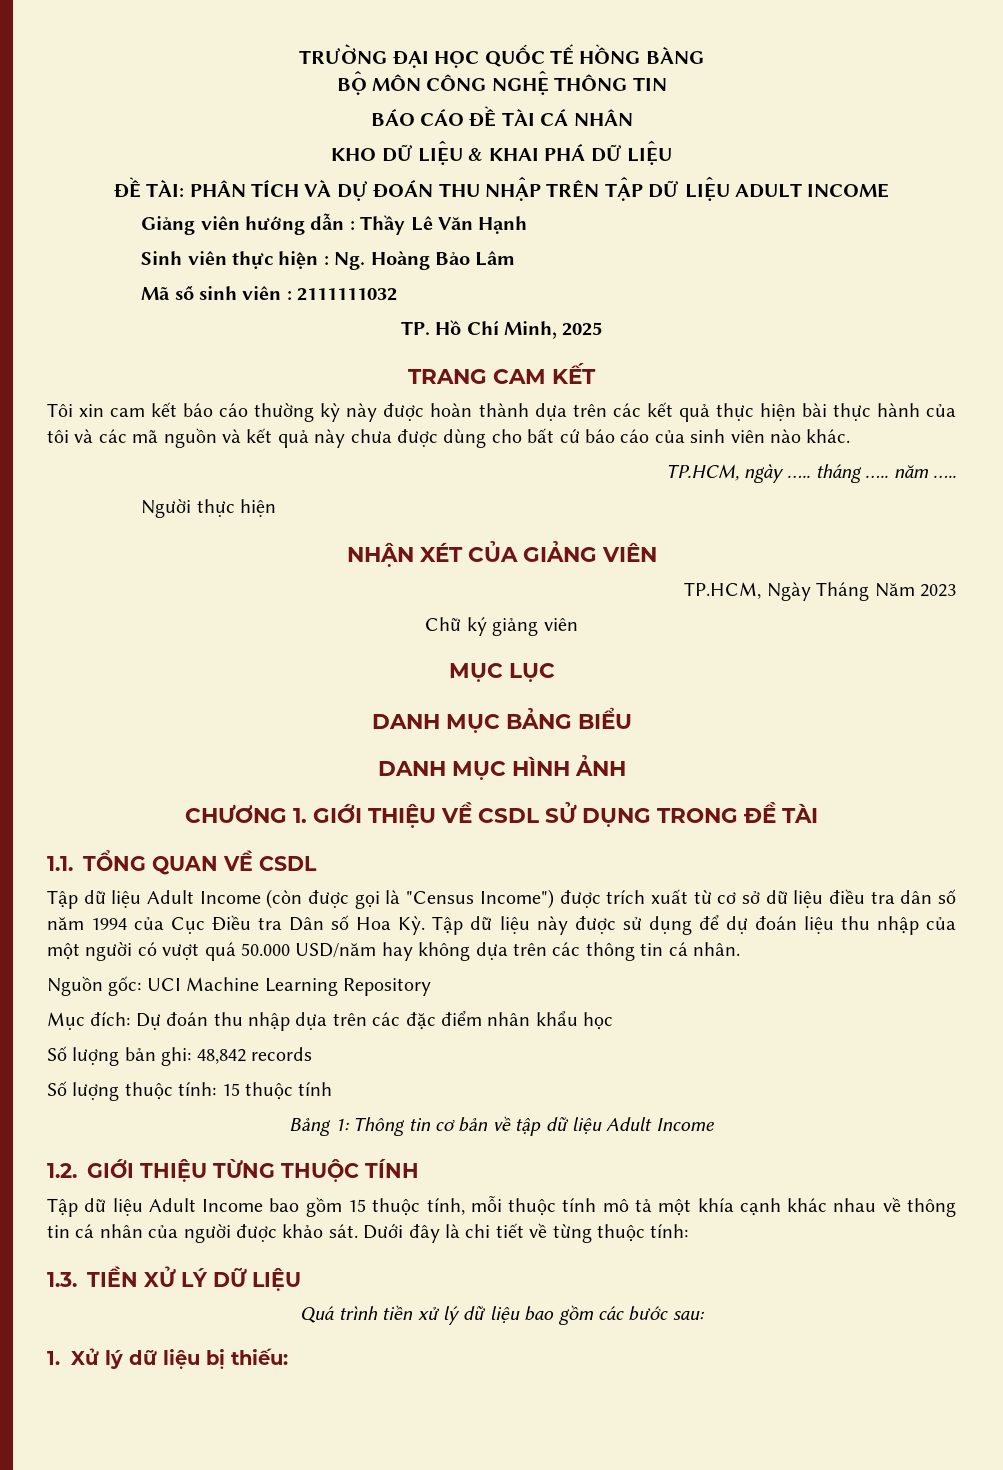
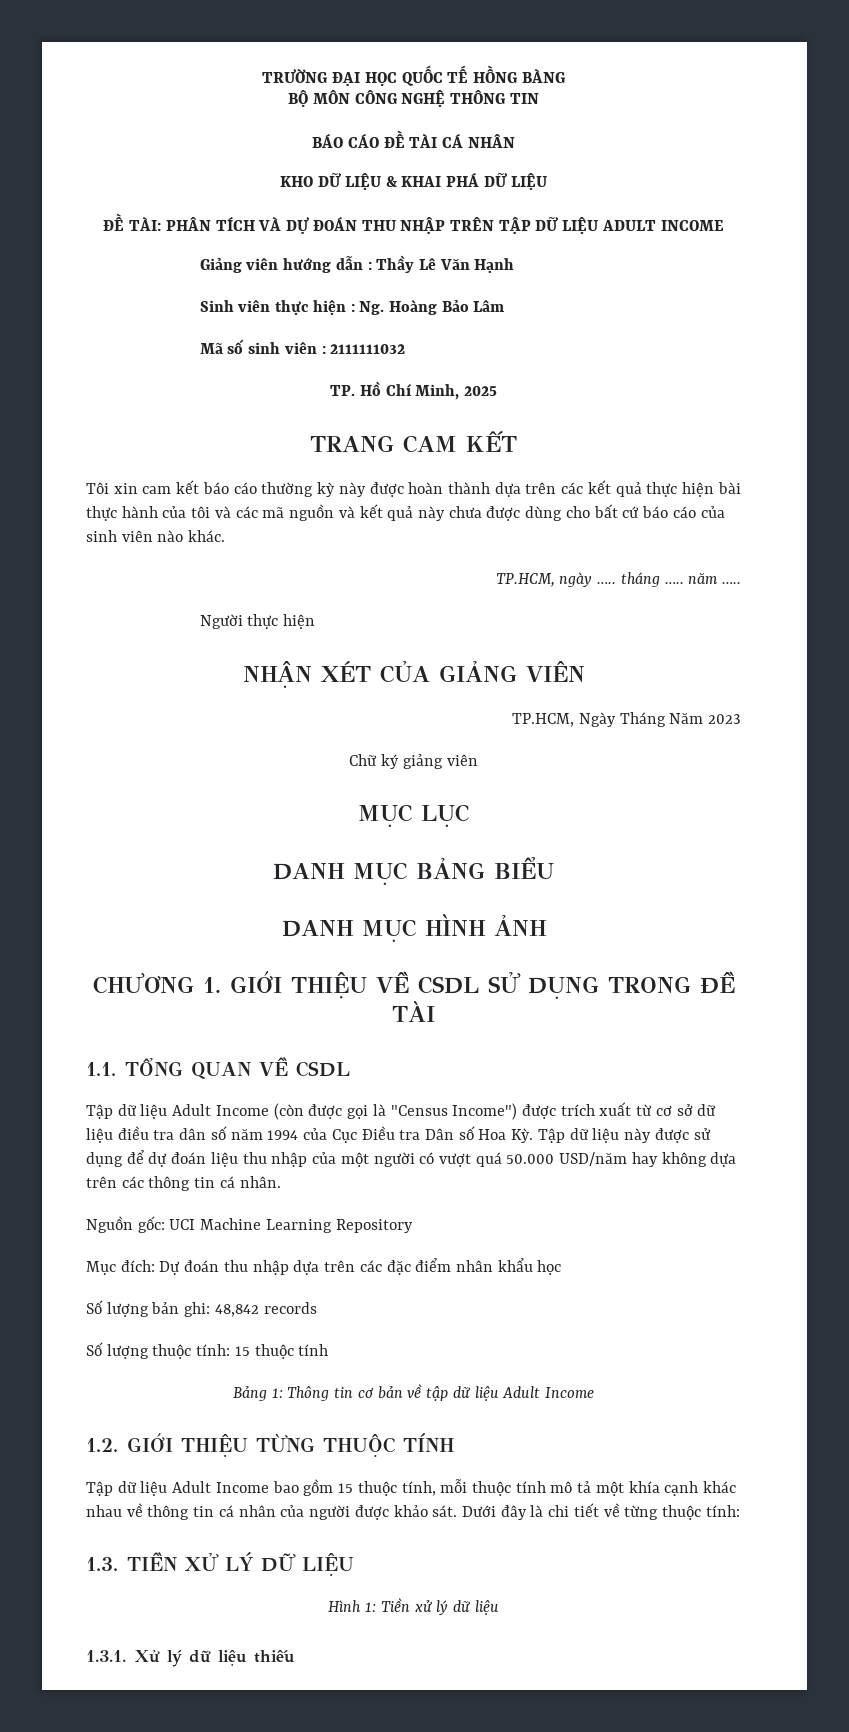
- Quá trình tiền xử lý dữ liệu bao gồm các bước sau:
- 1. Xử lý dữ liệu bị thiếu:
+ Hình 1: Tiền xử lý dữ liệu
+ 1.3.1. Xử lý dữ liệu thiếu

